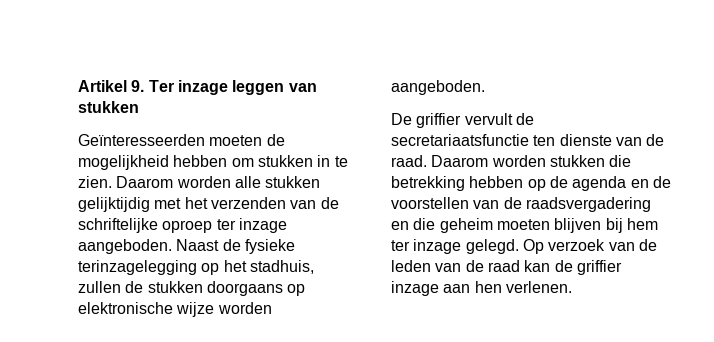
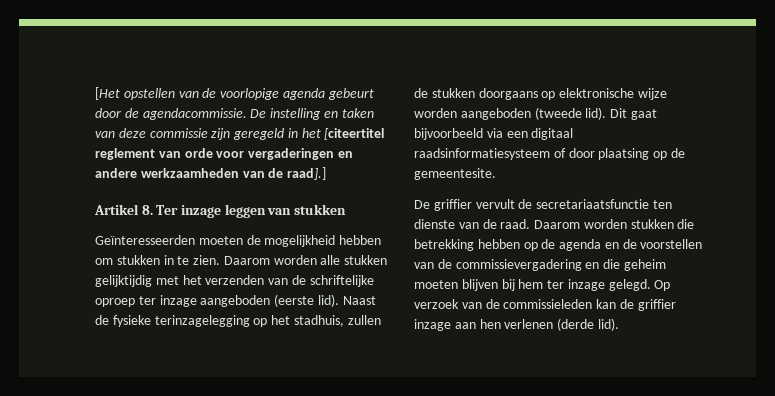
- Artikel 9. Ter inzage leggen van stukken
+ [Het opstellen van de voorlopige agenda gebeurt door de agendacommissie. De instelling en taken van deze commissie zijn geregeld in het [citeertitel reglement van orde voor vergaderingen en andere werkzaamheden van de raad].]
+ Artikel 8. Ter inzage leggen van stukken
- Daarom worden alle stukken gelijktijdig met het verzenden van de schriftelijke oproep ter inzage aangeboden.
+ Daarom worden alle stukken gelijktijdig met het verzenden van de schriftelijke oproep ter inzage aangeboden (eerste lid).
- Naast de fysieke terinzagelegging op het stadhuis, zullen de stukken doorgaans op elektronische wijze worden aangeboden.
+ Naast de fysieke terinzagelegging op het stadhuis, zullen de stukken doorgaans op elektronische wijze worden aangeboden (tweede lid). Dit gaat bijvoorbeeld via een digitaal raadsinformatiesysteem of door plaatsing op de gemeentesite.
- Daarom worden stukken die betrekking hebben op de agenda en de voorstellen van de raadsvergadering en die geheim moeten blijven bij hem ter inzage gelegd.
+ Daarom worden stukken die betrekking hebben op de agenda en de voorstellen van de commissievergadering en die geheim moeten blijven bij hem ter inzage gelegd.
- Op verzoek van de leden van de raad kan de griffier inzage aan hen verlenen.
+ Op verzoek van de commissieleden kan de griffier inzage aan hen verlenen (derde lid).

